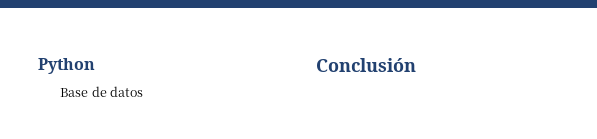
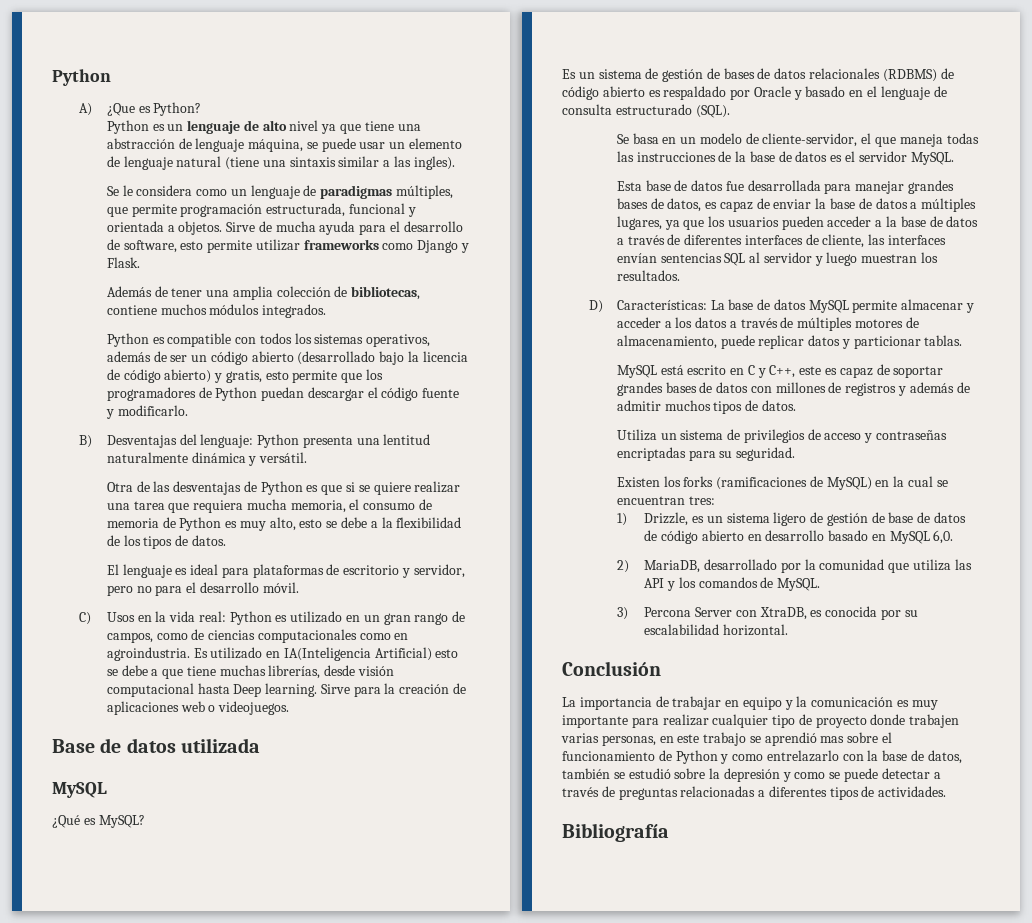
- Base de datos
+ A) ¿Que es Python?
+ Python es un lenguaje de alto nivel ya que tiene una abstracción de lenguaje máquina, se puede usar un elemento de lenguaje natural (tiene una sintaxis similar a las ingles).
+ Se le considera como un lenguaje de paradigmas múltiples, que permite programación estructurada, funcional y orientada a objetos. Sirve de mucha ayuda para el desarrollo de software, esto permite utilizar frameworks como Django y Flask.
+ Además de tener una amplia colección de bibliotecas, contiene muchos módulos integrados.
+ Python es compatible con todos los sistemas operativos, además de ser un código abierto (desarrollado bajo la licencia de código abierto) y gratis, esto permite que los programadores de Python puedan descargar el código fuente y modificarlo.
+ B) Desventajas del lenguaje: Python presenta una lentitud naturalmente dinámica y versátil.
+ Otra de las desventajas de Python es que si se quiere realizar una tarea que requiera mucha memoria, el consumo de memoria de Python es muy alto, esto se debe a la flexibilidad de los tipos de datos.
+ El lenguaje es ideal para plataformas de escritorio y servidor, pero no para el desarrollo móvil.
+ C) Usos en la vida real: Python es utilizado en un gran rango de campos, como de ciencias computacionales como en agroindustria. Es utilizado en IA(Inteligencia Artificial) esto se debe a que tiene muchas librerías, desde visión computacional hasta Deep learning. Sirve para la creación de aplicaciones web o videojuegos.
+ Base de datos utilizada
+ MySQL
+ ¿Qué es MySQL?
+ Es un sistema de gestión de bases de datos relacionales (RDBMS) de código abierto es respaldado por Oracle y basado en el lenguaje de consulta estructurado (SQL).
+ Se basa en un modelo de cliente-servidor, el que maneja todas las instrucciones de la base de datos es el servidor MySQL.
+ Esta base de datos fue desarrollada para manejar grandes bases de datos, es capaz de enviar la base de datos a múltiples lugares, ya que los usuarios pueden acceder a la base de datos a través de diferentes interfaces de cliente, las interfaces envían sentencias SQL al servidor y luego muestran los resultados.
+ D) Características: La base de datos MySQL permite almacenar y acceder a los datos a través de múltiples motores de almacenamiento, puede replicar datos y particionar tablas.
+ MySQL está escrito en C y C++, este es capaz de soportar grandes bases de datos con millones de registros y además de admitir muchos tipos de datos.
+ Utiliza un sistema de privilegios de acceso y contraseñas encriptadas para su seguridad.
+ Existen los forks (ramificaciones de MySQL) en la cual se encuentran tres:
+ 1) Drizzle, es un sistema ligero de gestión de base de datos de código abierto en desarrollo basado en MySQL 6,0.
+ 2) MariaDB, desarrollado por la comunidad que utiliza las API y los comandos de MySQL.
+ 3) Percona Server con XtraDB, es conocida por su escalabilidad horizontal.
  Conclusión
+ La importancia de trabajar en equipo y la comunicación es muy importante para realizar cualquier tipo de proyecto donde trabajen varias personas, en este trabajo se aprendió mas sobre el funcionamiento de Python y como entrelazarlo con la base de datos, también se estudió sobre la depresión y como se puede detectar a través de preguntas relacionadas a diferentes tipos de actividades.
+ Bibliografía

